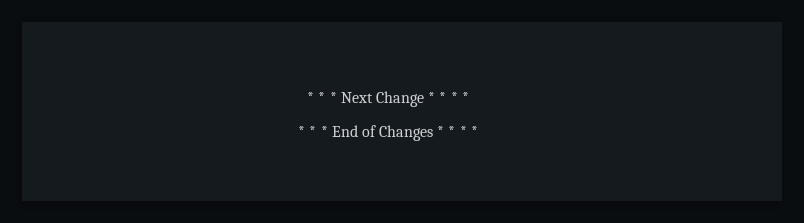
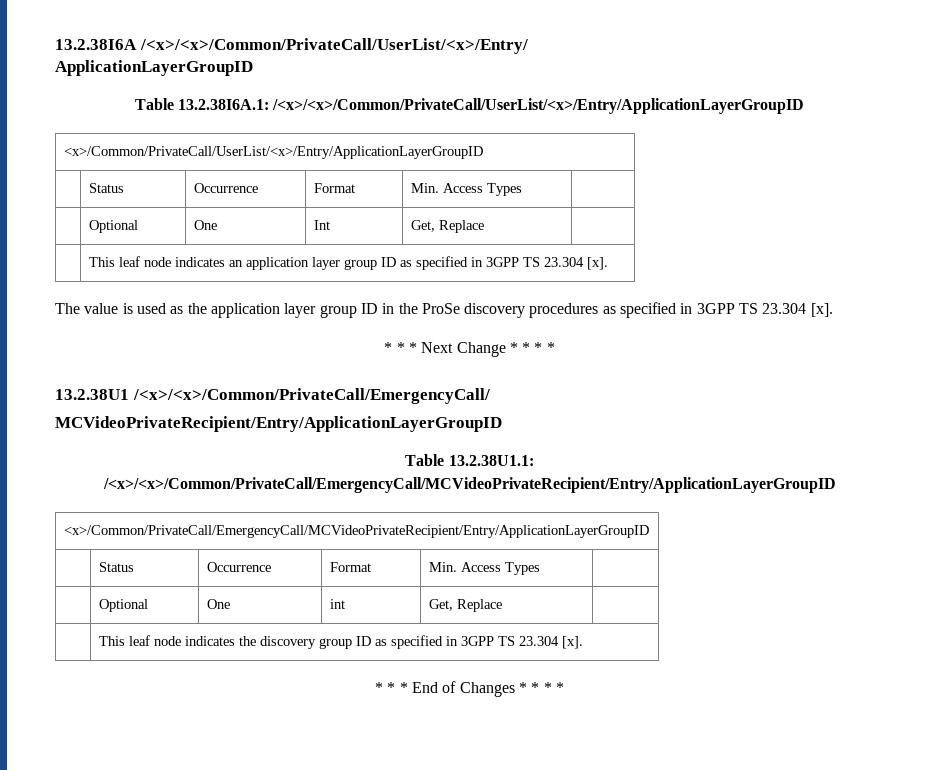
+ 13.2.38I6A /<x>/<x>/Common/PrivateCall/UserList/<x>/Entry/
+ ApplicationLayerGroupID
+ Table 13.2.38I6A.1: /<x>/<x>/Common/PrivateCall/UserList/<x>/Entry/ApplicationLayerGroupID
+ <x>/Common/PrivateCall/UserList/<x>/Entry/ApplicationLayerGroupID
+ | Status | Occurrence | Format | Min. Access Types |
+ | Optional | One | Int | Get, Replace |
+ | This leaf node indicates an application layer group ID as specified in 3GPP TS 23.304 [x].
+ The value is used as the application layer group ID in the ProSe discovery procedures as specified in 3GPP TS 23.304 [x].
+ 13.2.38U1 /<x>/<x>/Common/PrivateCall/EmergencyCall/
+ MCVideoPrivateRecipient/Entry/ApplicationLayerGroupID
+ Table 13.2.38U1.1: /<x>/<x>/Common/PrivateCall/EmergencyCall/MCVideoPrivateRecipient/Entry/ApplicationLayerGroupID
+ <x>/Common/PrivateCall/EmergencyCall/MCVideoPrivateRecipient/Entry/ApplicationLayerGroupID
+ | Status | Occurrence | Format | Min. Access Types |
+ | Optional | One | int | Get, Replace |
+ | This leaf node indicates the discovery group ID as specified in 3GPP TS 23.304 [x].

